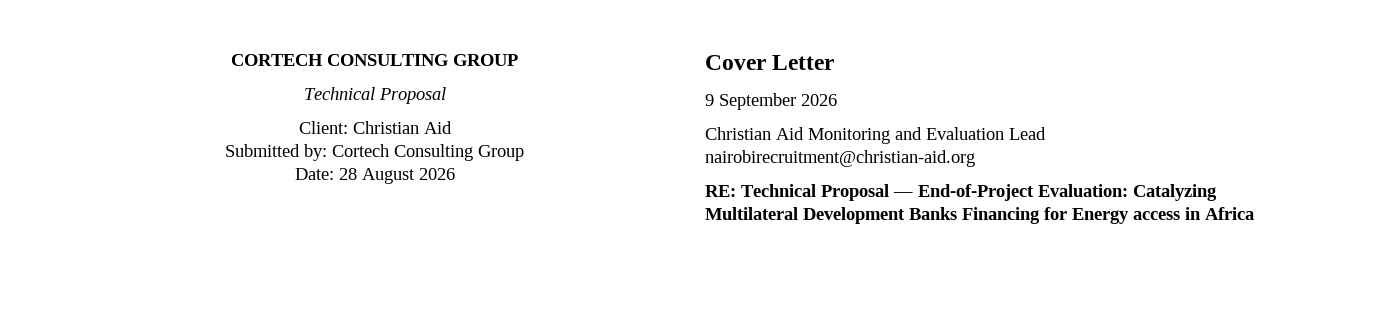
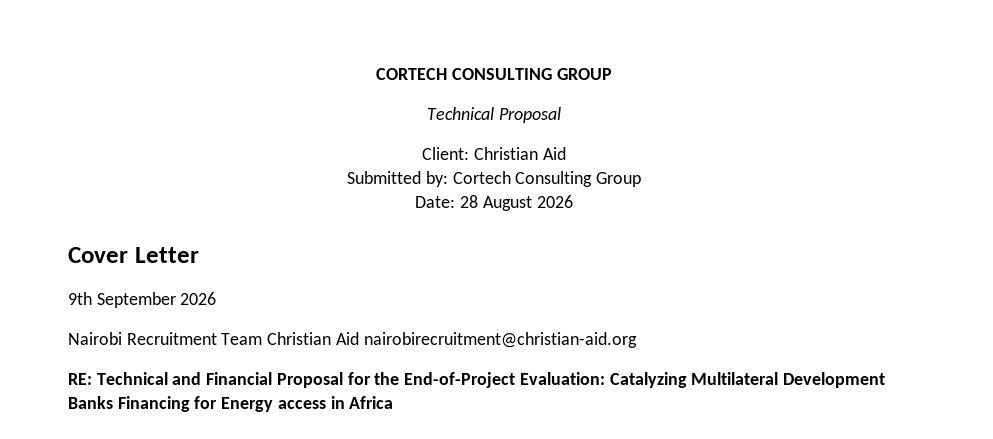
- 9 September 2026
+ 9th September 2026
- Christian Aid Monitoring and Evaluation Lead nairobirecruitment@christian-aid.org
- RE: Technical Proposal — End-of-Project Evaluation: Catalyzing Multilateral Development Banks Financing for Energy access in Africa
+ Nairobi Recruitment Team Christian Aid nairobirecruitment@christian-aid.org
+ RE: Technical and Financial Proposal for the End-of-Project Evaluation: Catalyzing Multilateral Development Banks Financing for Energy access in Africa

